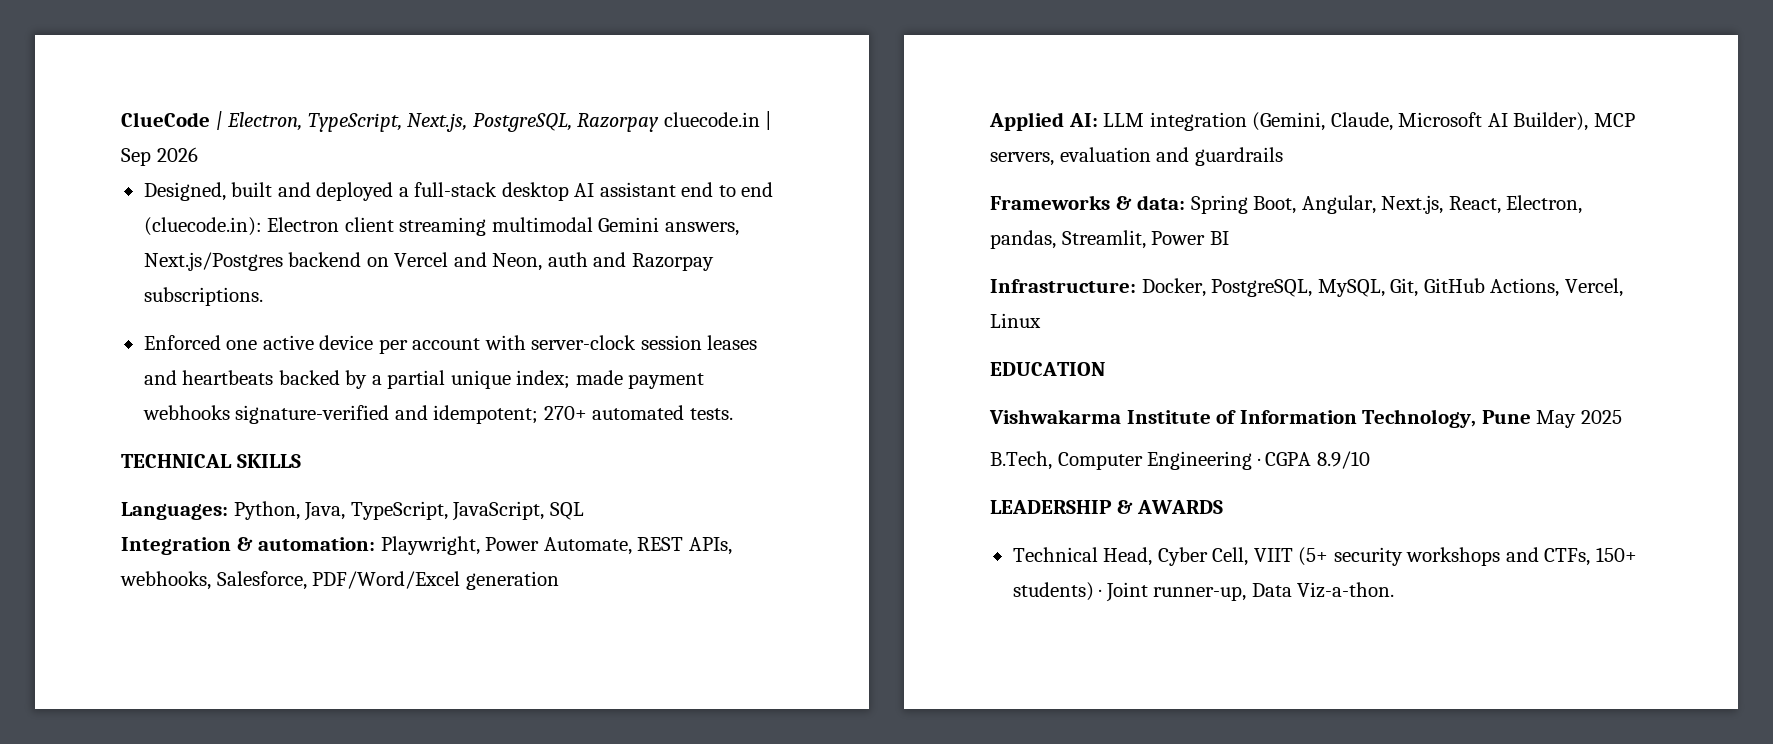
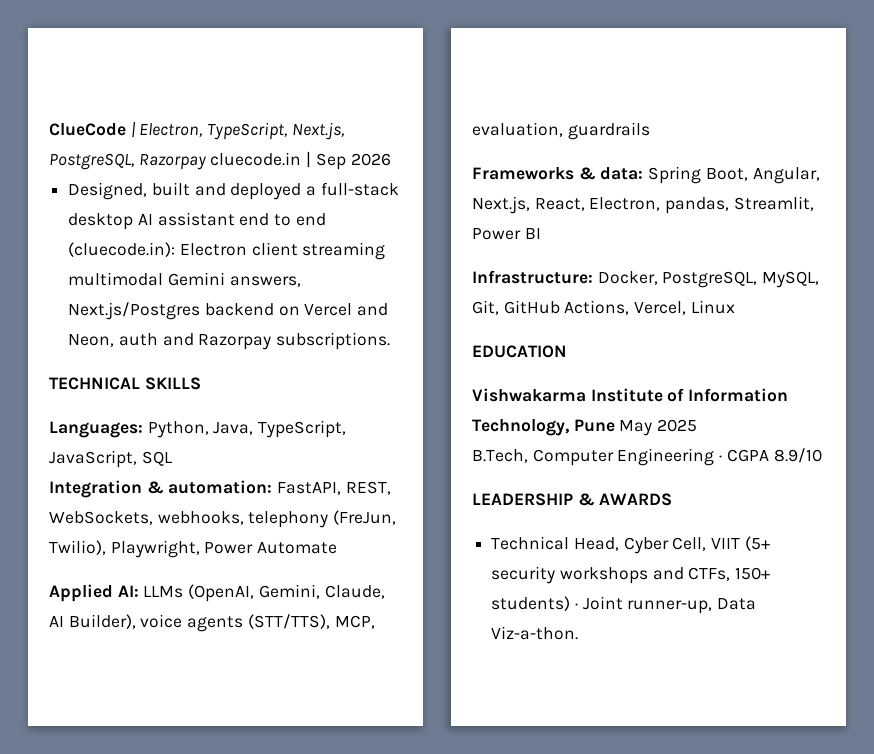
- Enforced one active device per account with server-clock session leases and heartbeats backed by a partial unique index; made payment webhooks signature-verified and idempotent; 270+ automated tests.
- Integration & automation: Playwright, Power Automate, REST APIs, webhooks, Salesforce, PDF/Word/Excel generation
- Applied AI: LLM integration (Gemini, Claude, Microsoft AI Builder), MCP servers, evaluation and guardrails
+ Integration & automation: FastAPI, REST, WebSockets, webhooks, telephony (FreJun, Twilio), Playwright, Power Automate
+ Applied AI: LLMs (OpenAI, Gemini, Claude, AI Builder), voice agents (STT/TTS), MCP, evaluation, guardrails

